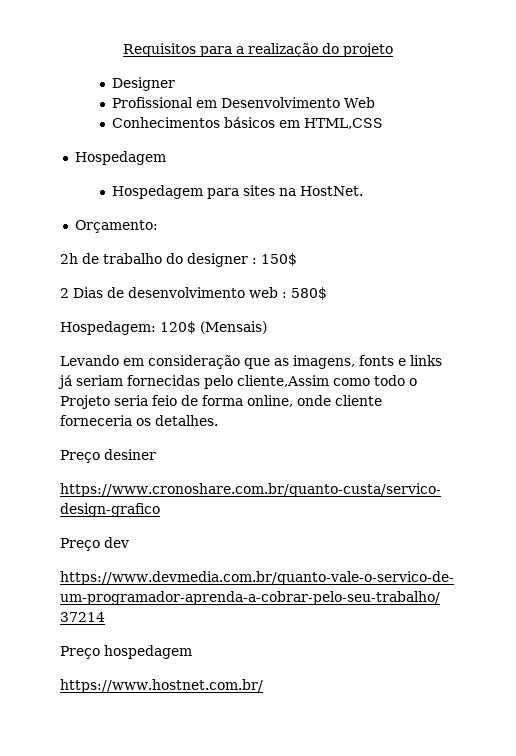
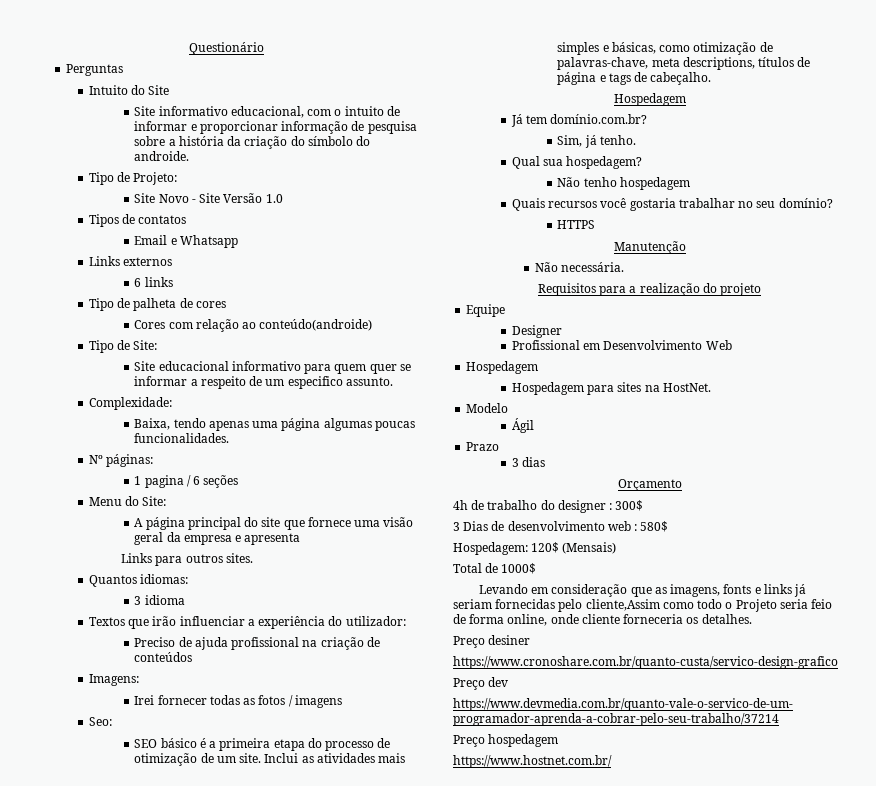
+ Questionário
+ Perguntas
+ Intuito do Site
+ Site informativo educacional, com o intuito de informar e proporcionar informação de pesquisa sobre a história da criação do símbolo do androide.
+ Tipo de Projeto:
+ Site Novo - Site Versão 1.0
+ Tipos de contatos
+ Email e Whatsapp
+ Links externos
+ 6 links
+ Tipo de palheta de cores
+ Cores com relação ao conteúdo(androide)
+ Tipo de Site:
+ Site educacional informativo para quem quer se informar a respeito de um especifico assunto.
+ Complexidade:
+ Baixa, tendo apenas uma página algumas poucas funcionalidades.
+ Nº páginas:
+ 1 pagina / 6 seções
+ Menu do Site:
+ A página principal do site que fornece uma visão geral da empresa e apresenta
+ Links para outros sites.
+ Quantos idiomas:
+ 3 idioma
+ Textos que irão influenciar a experiência do utilizador:
+ Preciso de ajuda profissional na criação de conteúdos
+ Imagens:
+ Irei fornecer todas as fotos / imagens
+ Seo:
+ SEO básico é a primeira etapa do processo de otimização de um site. Inclui as atividades mais simples e básicas, como otimização de palavras-chave, meta descriptions, títulos de página e tags de cabeçalho.
+ Hospedagem
+ Já tem domínio.com.br?
+ Sim, já tenho.
+ Qual sua hospedagem?
+ Não tenho hospedagem
+ Quais recursos você gostaria trabalhar no seu domínio?
+ HTTPS
+ Manutenção
+ Não necessária.
+ Equipe
- Conhecimentos básicos em HTML,CSS
- Orçamento:
- 2h de trabalho do designer : 150$
- 2 Dias de desenvolvimento web : 580$
+ Modelo
+ Ágil
+ Prazo
+ 3 dias
+ Orçamento
+ 4h de trabalho do designer : 300$
+ 3 Dias de desenvolvimento web : 580$
+ Total de 1000$

